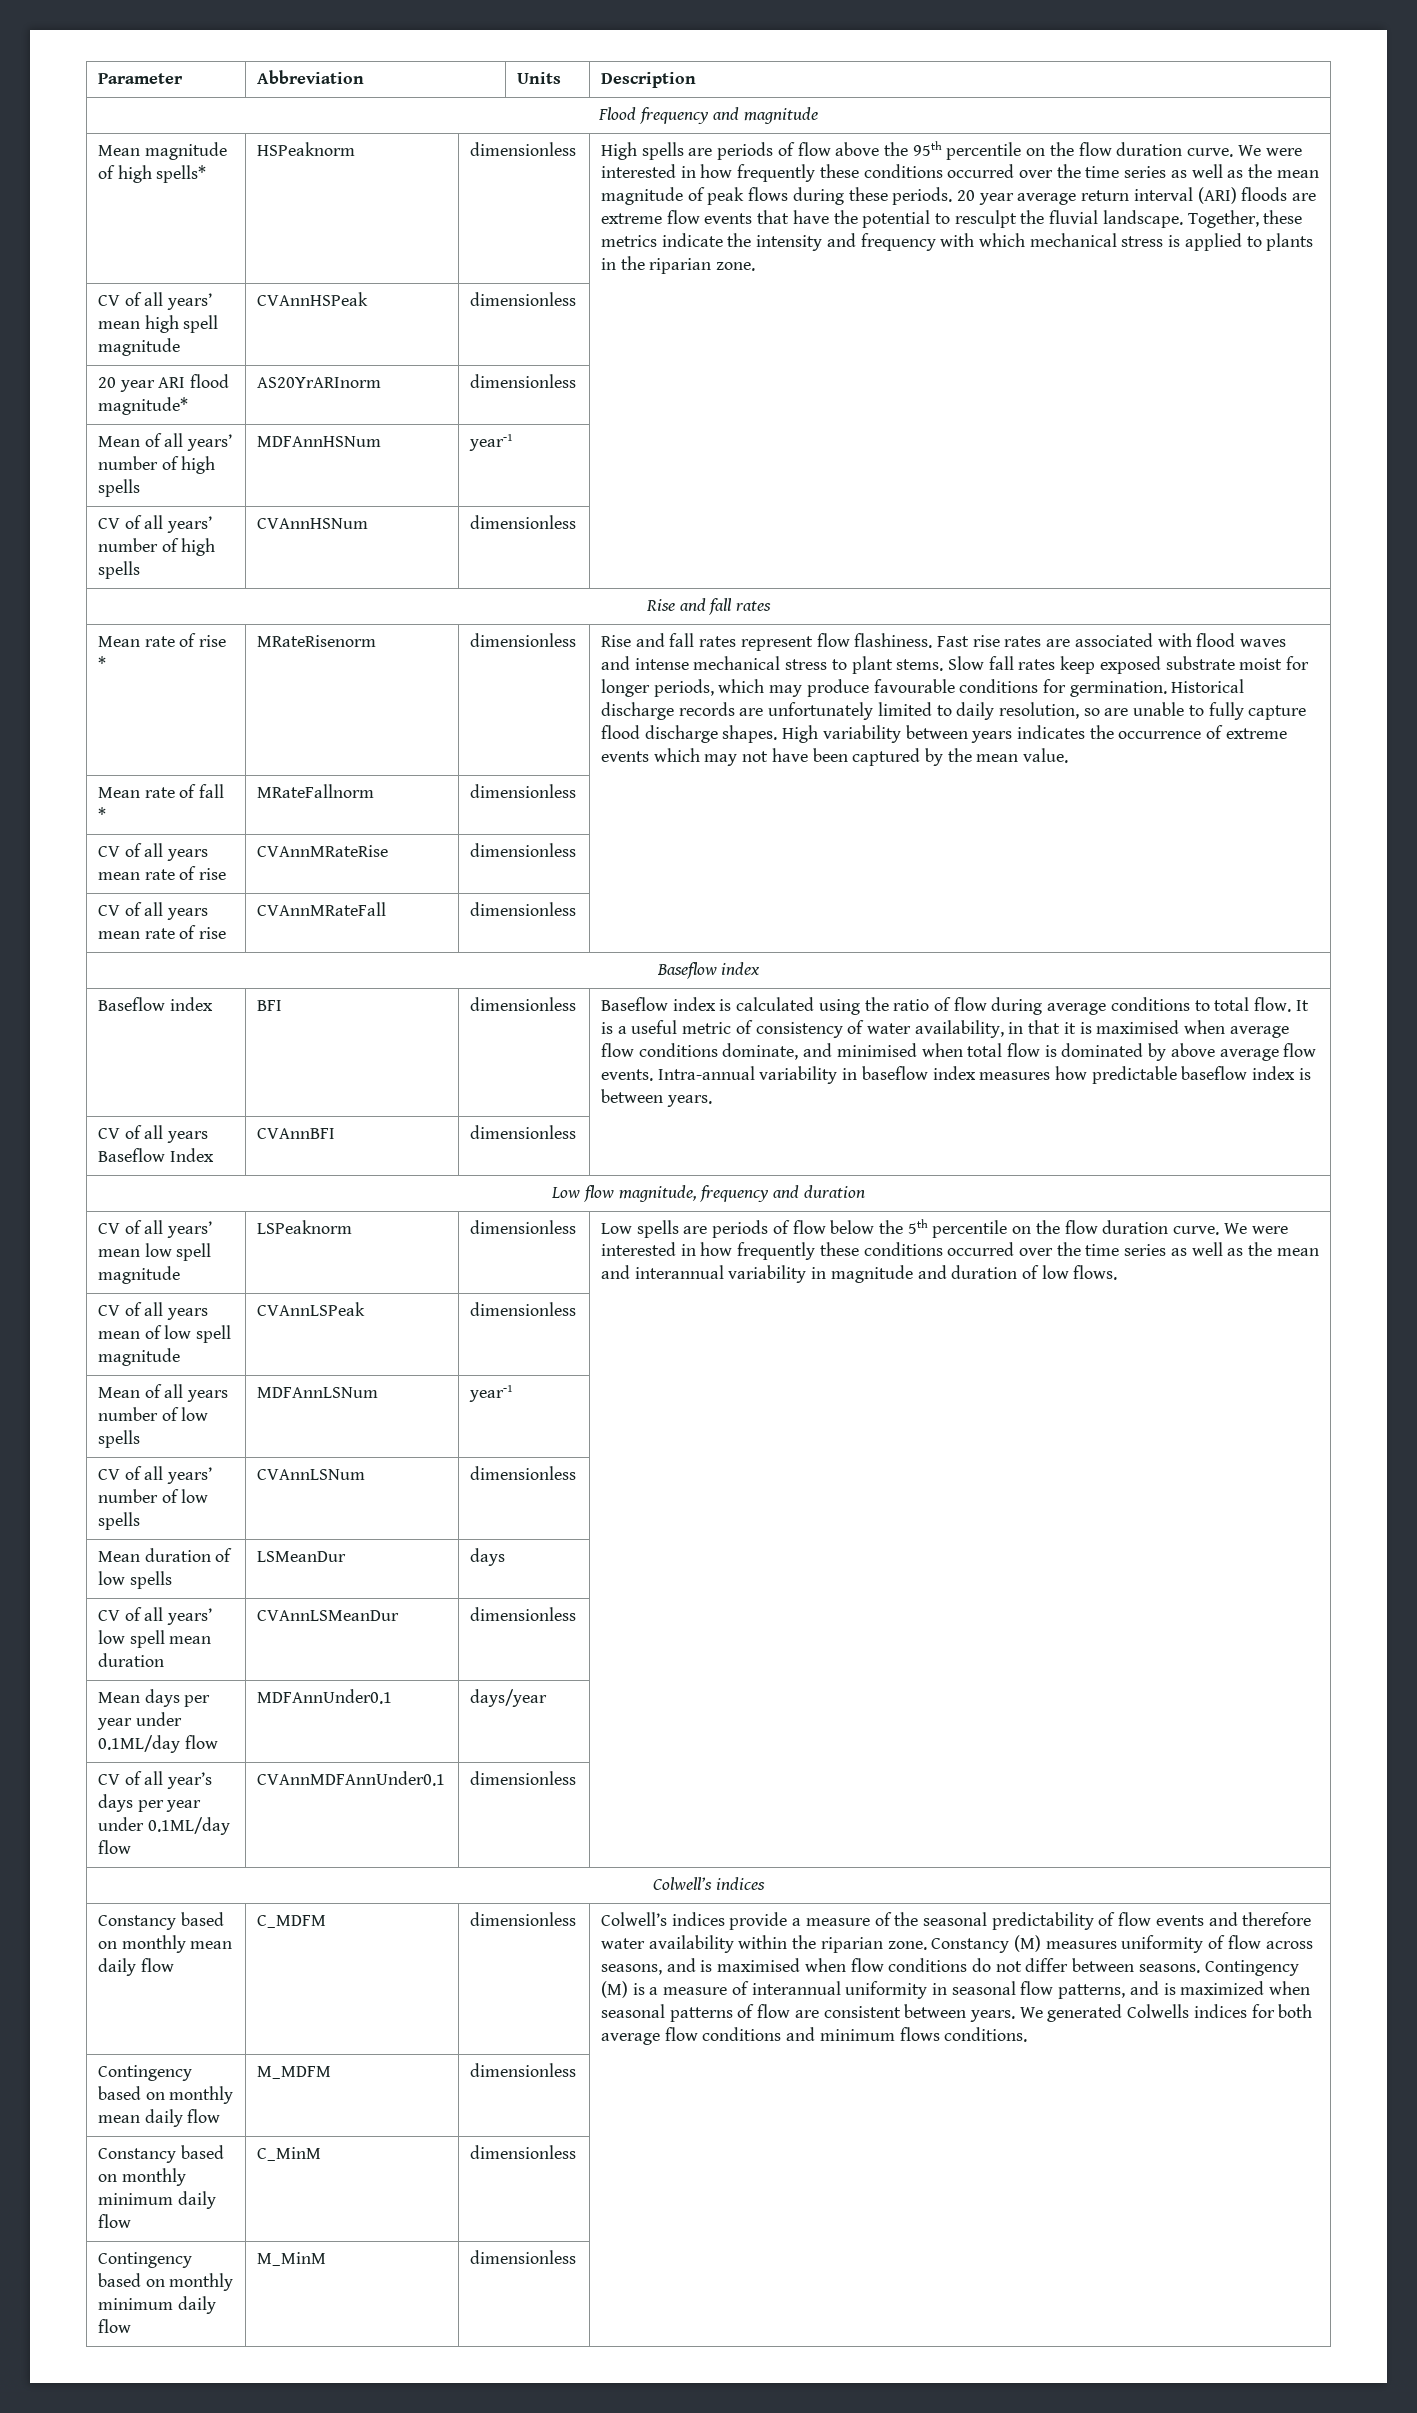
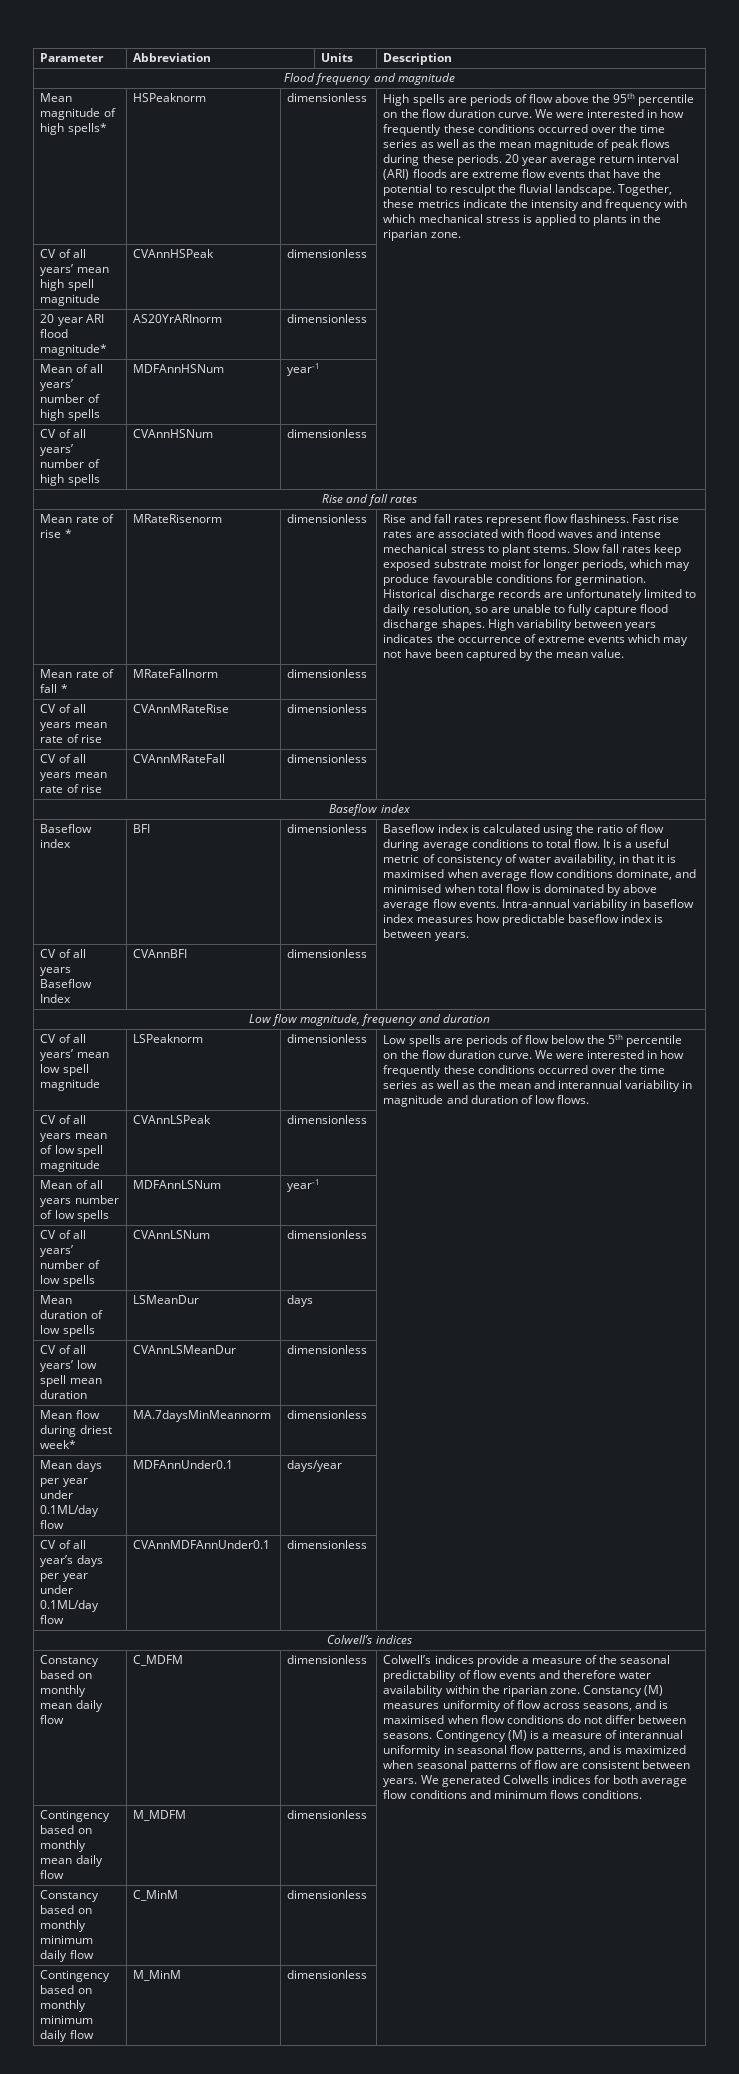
+ Mean flow during driest week* | MA.7daysMinMeannorm | dimensionless |

